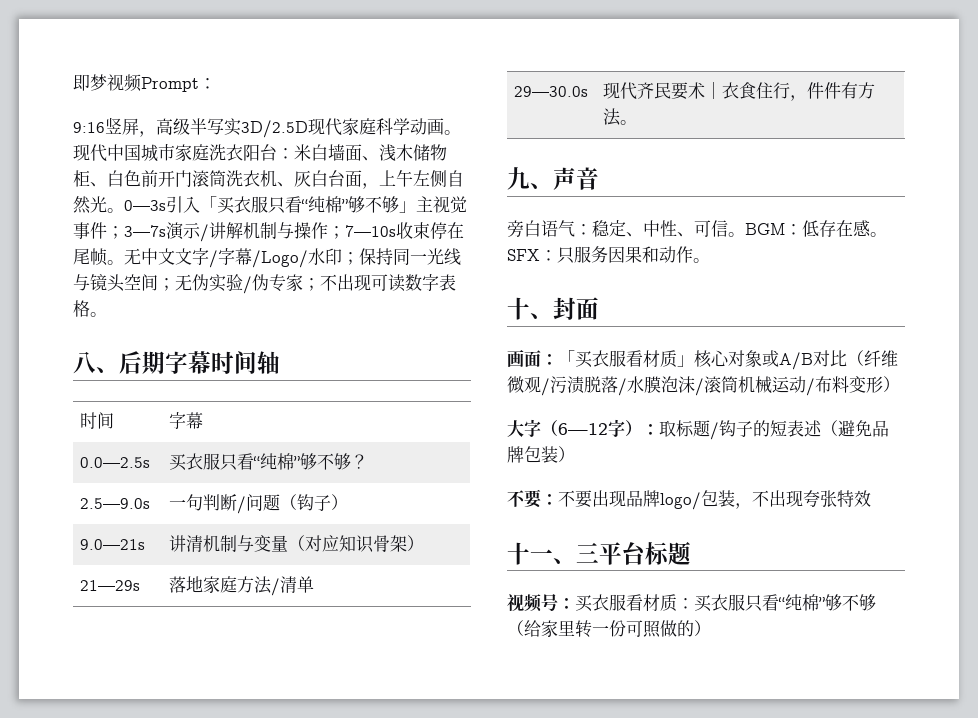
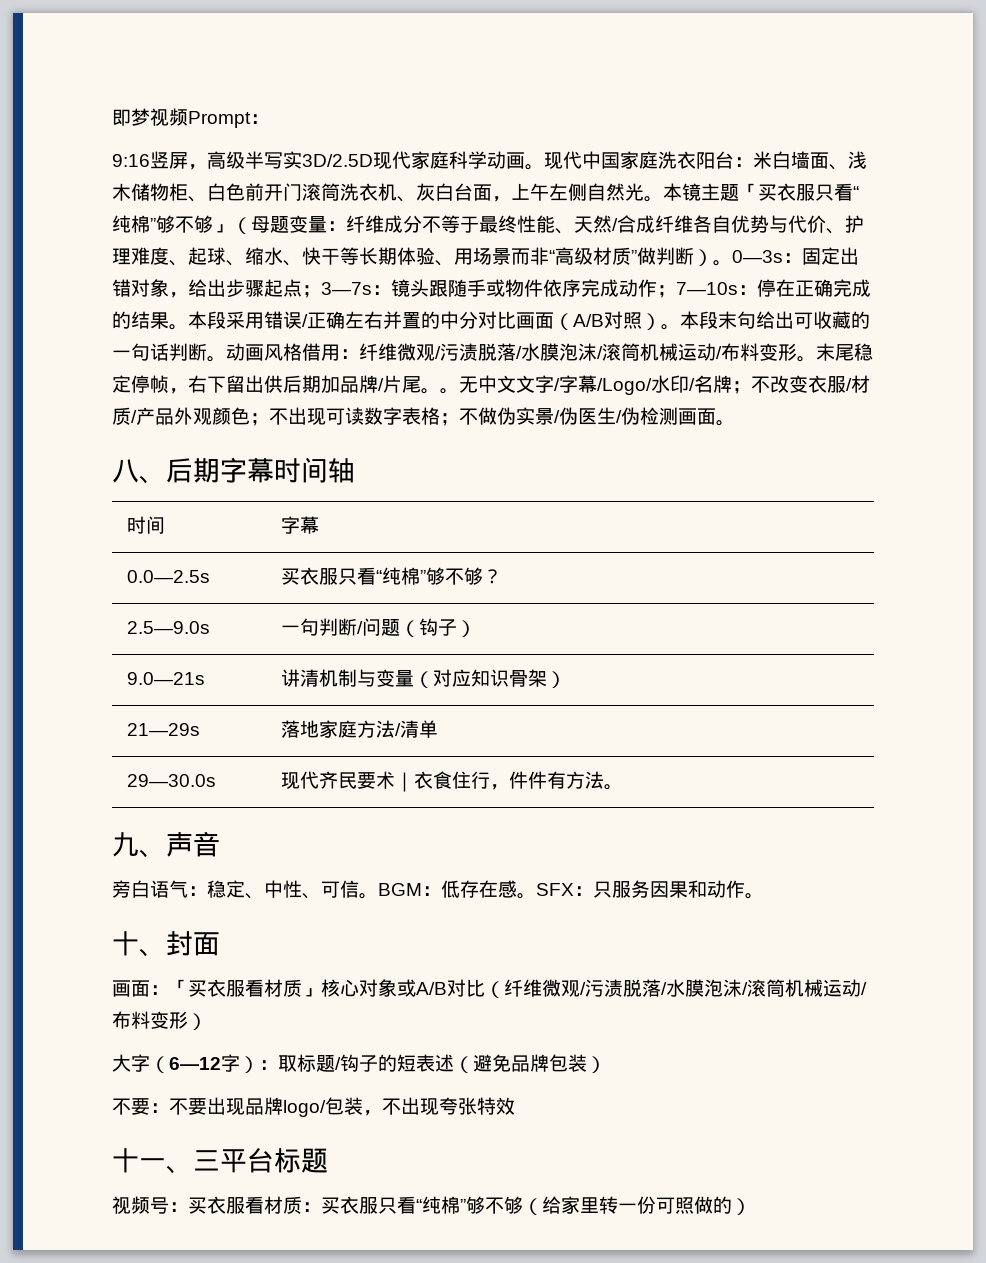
- 现代中国城市家庭洗衣阳台：米白墙面、浅木储物柜、白色前开门滚筒洗衣机、灰白台面，上午左侧自然光。
+ 现代中国家庭洗衣阳台：米白墙面、浅木储物柜、白色前开门滚筒洗衣机、灰白台面，上午左侧自然光。
- 0—3s引入「买衣服只看“纯棉”够不够」主视觉事件；3—7s演示/讲解机制与操作；7—10s收束停在尾帧。
+ 本镜主题「买衣服只看“纯棉”够不够」（母题变量：纤维成分不等于最终性能、天然/合成纤维各自优势与代价、护理难度、起球、缩水、快干等长期体验、用场景而非“高级材质”做判断）。0—3s：固定出错对象，给出步骤起点；3—7s：镜头跟随手或物件依序完成动作；7—10s：停在正确完成的结果。本段采用错误/正确左右并置的中分对比画面（A/B对照）。本段末句给出可收藏的一句话判断。动画风格借用：纤维微观/污渍脱落/水膜泡沫/滚筒机械运动/布料变形。末尾稳定停帧，右下留出供后期加品牌/片尾。。
- 无中文文字/字幕/Logo/水印；保持同一光线与镜头空间；无伪实验/伪专家；不出现可读数字表格。
+ 无中文文字/字幕/Logo/水印/名牌；不改变衣服/材质/产品外观颜色；不出现可读数字表格；不做伪实景/伪医生/伪检测画面。

